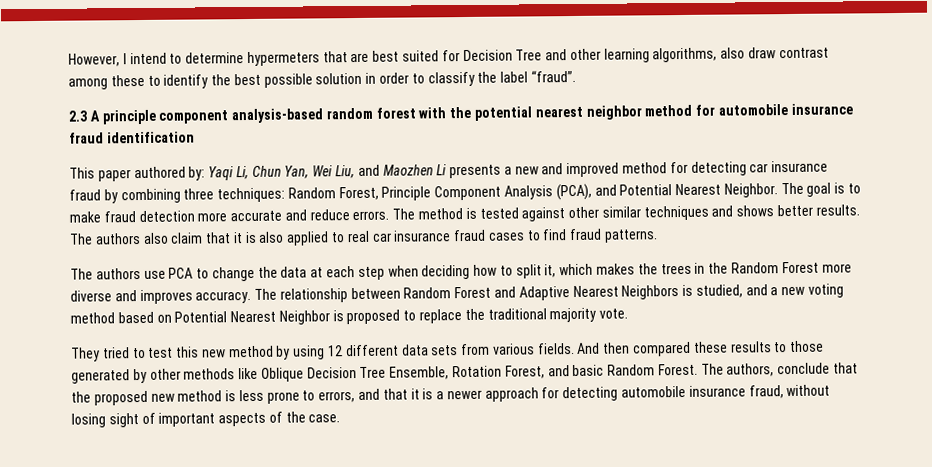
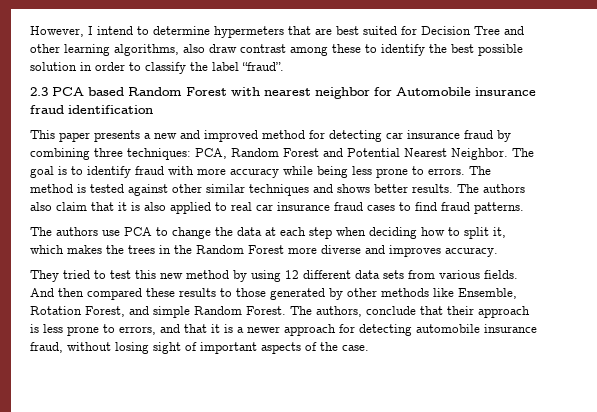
- 2.3 A principle component analysis-based random forest with the potential nearest neighbor method for automobile insurance fraud identification
+ 2.3 PCA based Random Forest with nearest neighbor for Automobile insurance fraud identification
- This paper authored by: Yaqi Li, Chun Yan, Wei Liu, and Maozhen Li presents a new and improved method for detecting car insurance fraud by combining three techniques: Random Forest, Principle Component Analysis (PCA), and Potential Nearest Neighbor.
+ This paper presents a new and improved method for detecting car insurance fraud by combining three techniques: PCA, Random Forest and Potential Nearest Neighbor.
- The goal is to make fraud detection more accurate and reduce errors.
+ The goal is to identify fraud with more accuracy while being less prone to errors.
- The relationship between Random Forest and Adaptive Nearest Neighbors is studied, and a new voting method based on Potential Nearest Neighbor is proposed to replace the traditional majority vote.
- And then compared these results to those generated by other methods like Oblique Decision Tree Ensemble, Rotation Forest, and basic Random Forest.
+ And then compared these results to those generated by other methods like Ensemble, Rotation Forest, and simple Random Forest.
- The authors, conclude that the proposed new method is less prone to errors, and that it is a newer approach for detecting automobile insurance fraud, without losing sight of important aspects of the case.
+ The authors, conclude that their approach is less prone to errors, and that it is a newer approach for detecting automobile insurance fraud, without losing sight of important aspects of the case.

